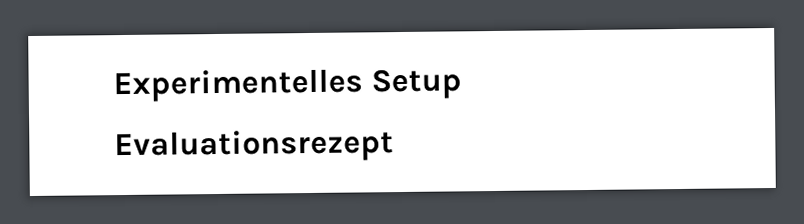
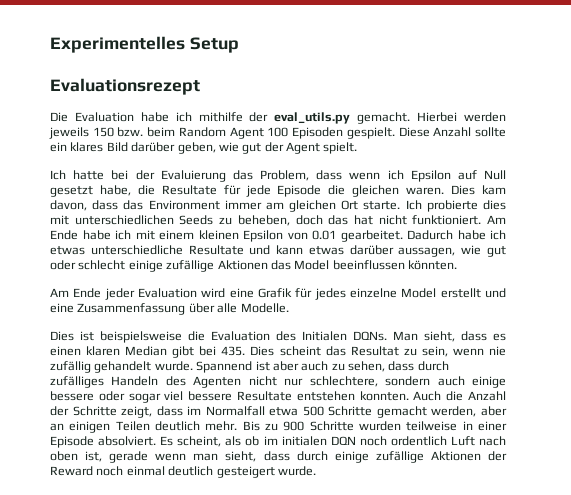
+ Die Evaluation habe ich mithilfe der eval_utils.py gemacht. Hierbei werden jeweils 150 bzw. beim Random Agent 100 Episoden gespielt. Diese Anzahl sollte ein klares Bild darüber geben, wie gut der Agent spielt.
+ Ich hatte bei der Evaluierung das Problem, dass wenn ich Epsilon auf Null gesetzt habe, die Resultate für jede Episode die gleichen waren. Dies kam davon, dass das Environment immer am gleichen Ort starte. Ich probierte dies mit unterschiedlichen Seeds zu beheben, doch das hat nicht funktioniert. Am Ende habe ich mit einem kleinen Epsilon von 0.01 gearbeitet. Dadurch habe ich etwas unterschiedliche Resultate und kann etwas darüber aussagen, wie gut oder schlecht einige zufällige Aktionen das Model beeinflussen könnten.
+ Am Ende jeder Evaluation wird eine Grafik für jedes einzelne Model erstellt und eine Zusammenfassung über alle Modelle.
+ Dies ist beispielsweise die Evaluation des Initialen DQNs. Man sieht, dass es einen klaren Median gibt bei 435. Dies scheint das Resultat zu sein, wenn nie zufällig gehandelt wurde. Spannend ist aber auch zu sehen, dass durch zufälliges Handeln des Agenten nicht nur schlechtere, sondern auch einige bessere oder sogar viel bessere Resultate entstehen konnten. Auch die Anzahl der Schritte zeigt, dass im Normalfall etwa 500 Schritte gemacht werden, aber an einigen Teilen deutlich mehr. Bis zu 900 Schritte wurden teilweise in einer Episode absolviert. Es scheint, als ob im initialen DQN noch ordentlich Luft nach oben ist, gerade wenn man sieht, dass durch einige zufällige Aktionen der Reward noch einmal deutlich gesteigert wurde.

